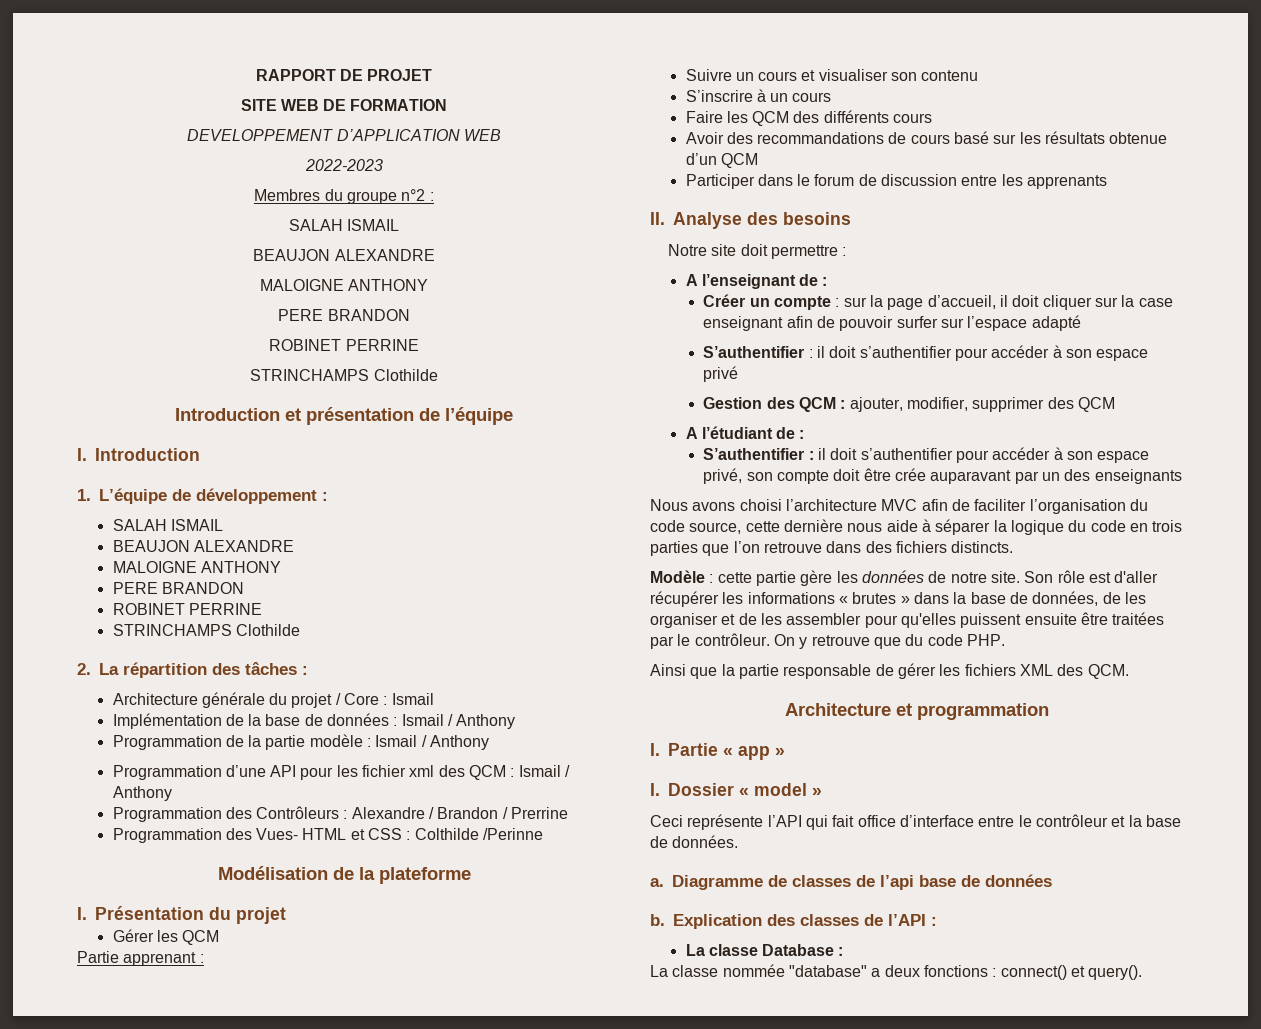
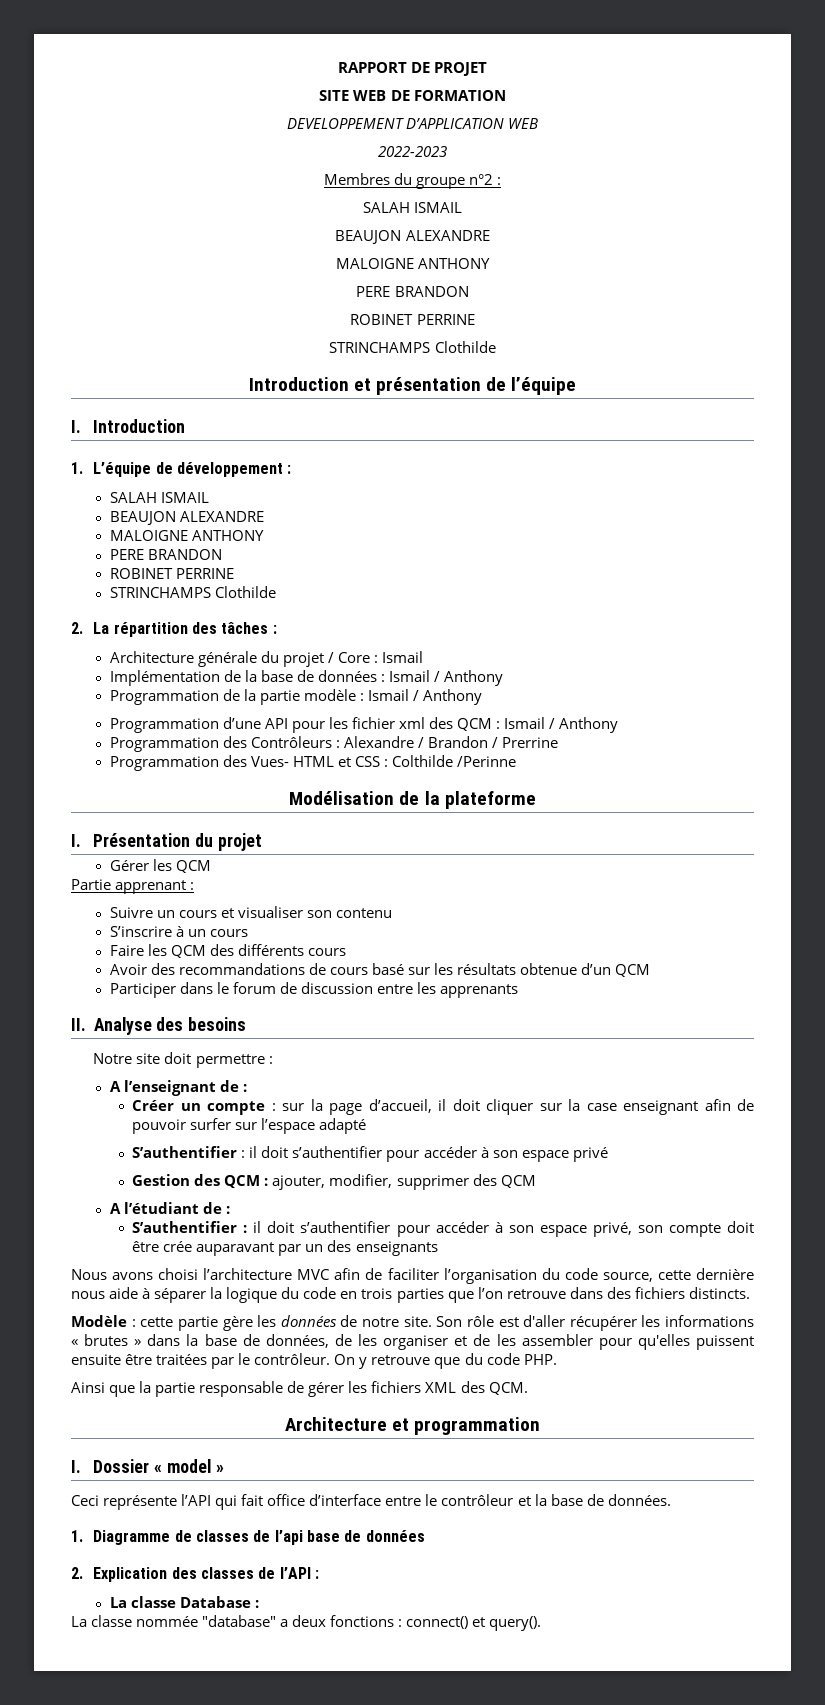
- I. Partie « app »
- a. Diagramme de classes de l’api base de données
+ 1. Diagramme de classes de l’api base de données
- b. Explication des classes de l’API :
+ 2. Explication des classes de l’API :

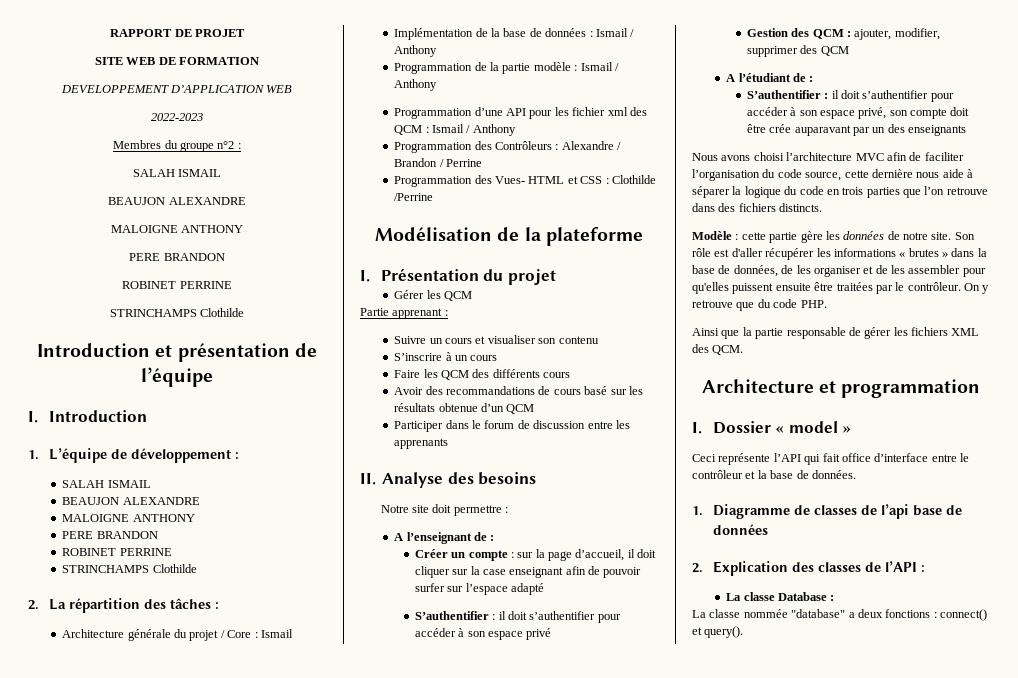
- Programmation des Contrôleurs : Alexandre / Brandon / Prerrine
+ Programmation des Contrôleurs : Alexandre / Brandon / Perrine
- Programmation des Vues- HTML et CSS : Colthilde /Perinne
+ Programmation des Vues- HTML et CSS : Clothilde /Perrine

